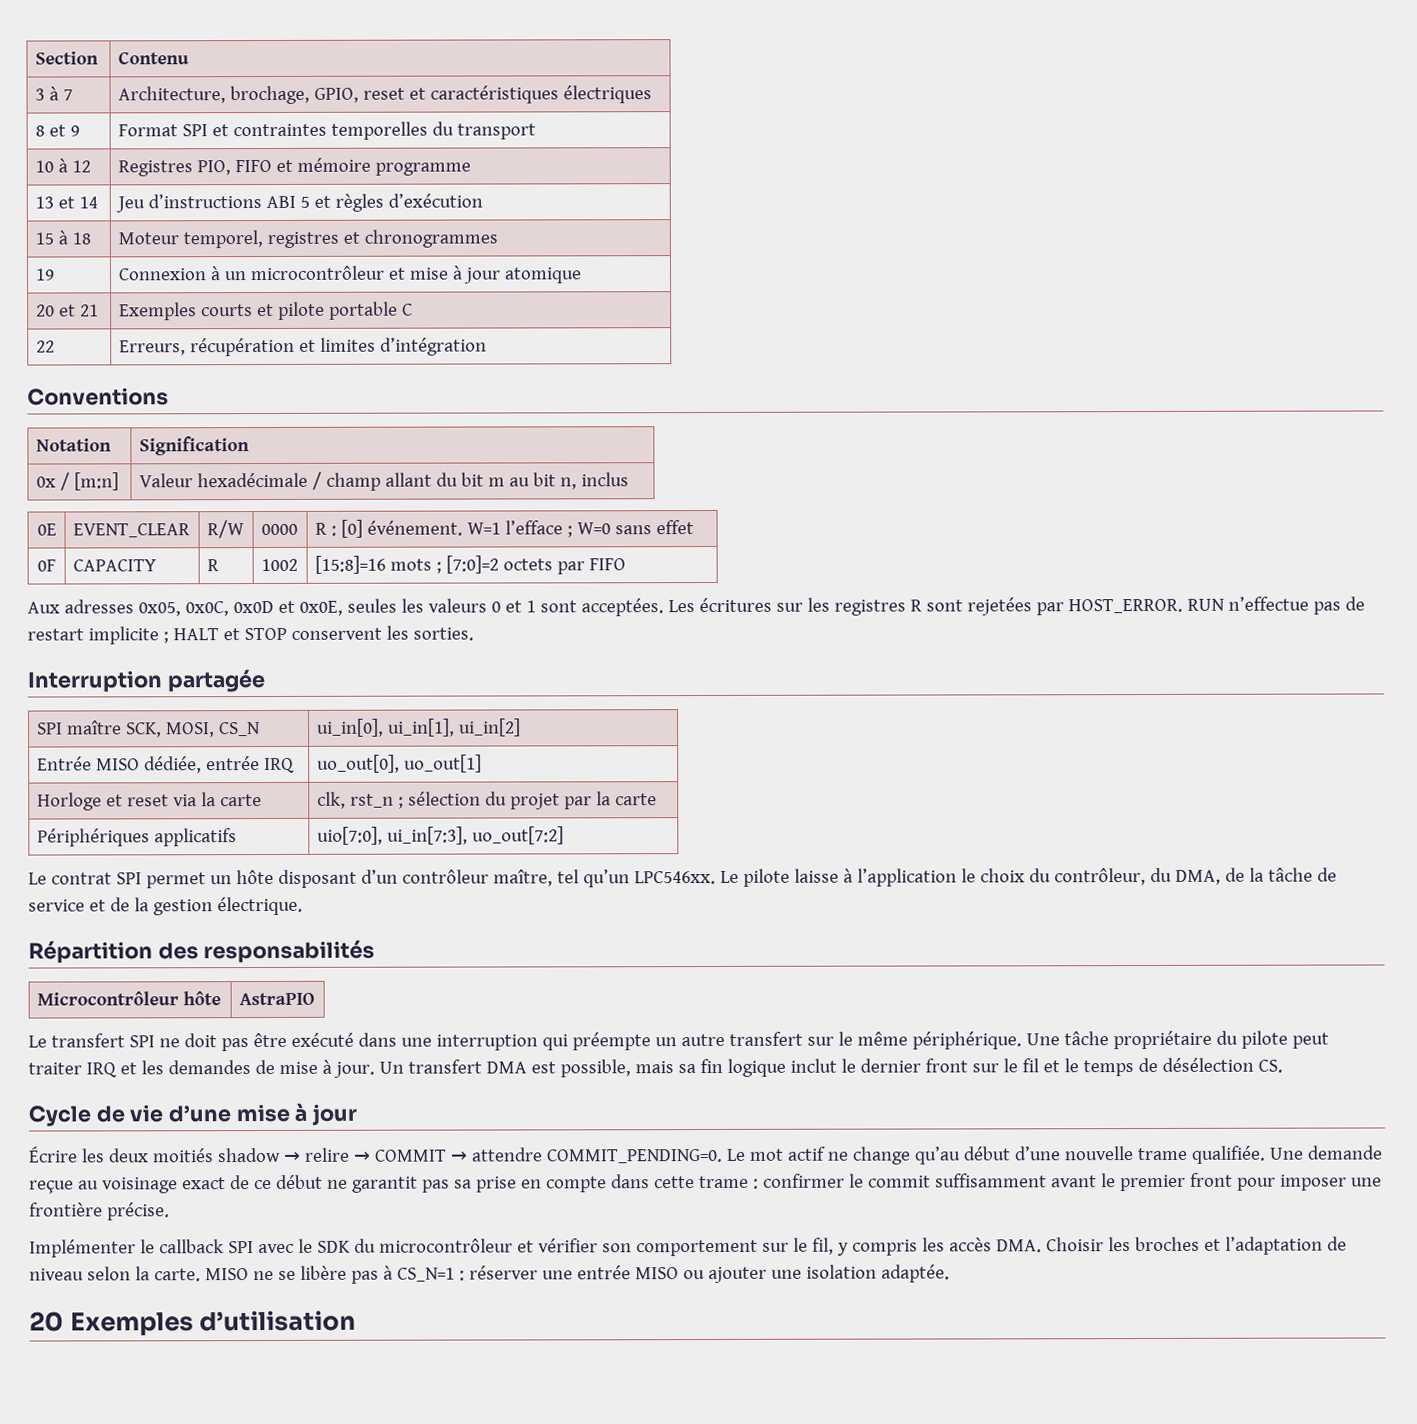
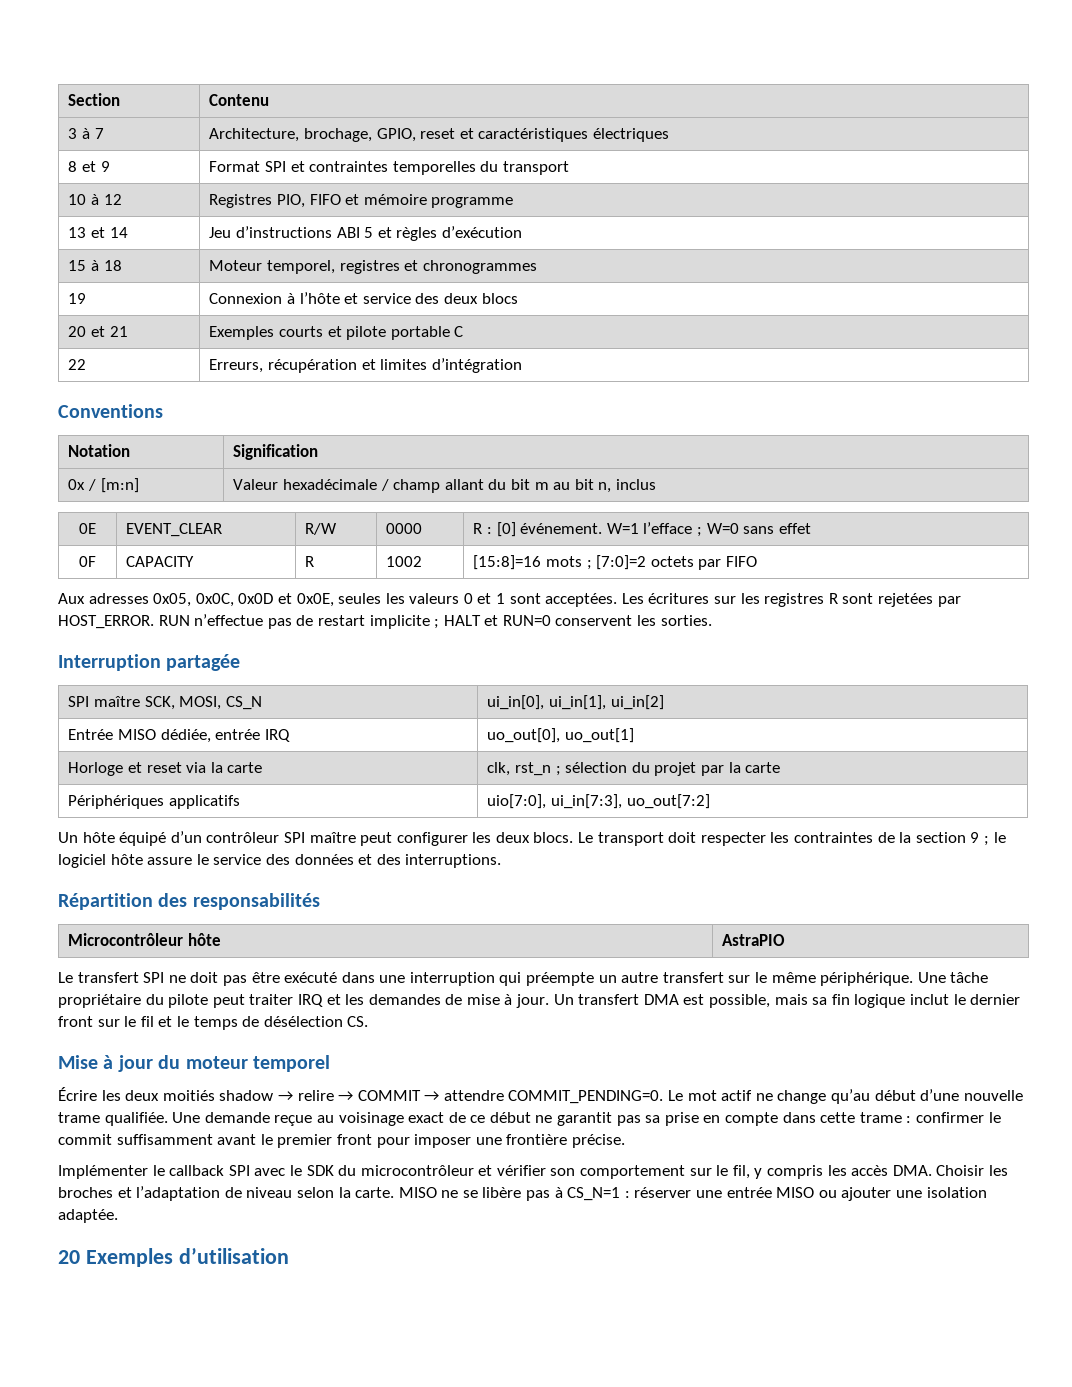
- 19 | Connexion à un microcontrôleur et mise à jour atomique
+ 19 | Connexion à l’hôte et service des deux blocs
- RUN n’effectue pas de restart implicite ; HALT et STOP conservent les sorties.
+ RUN n’effectue pas de restart implicite ; HALT et RUN=0 conservent les sorties.
- Le contrat SPI permet un hôte disposant d’un contrôleur maître, tel qu’un LPC546xx. Le pilote laisse à l’application le choix du contrôleur, du DMA, de la tâche de service et de la gestion électrique.
+ Un hôte équipé d’un contrôleur SPI maître peut configurer les deux blocs. Le transport doit respecter les contraintes de la section 9 ; le logiciel hôte assure le service des données et des interruptions.
- Cycle de vie d’une mise à jour
+ Mise à jour du moteur temporel

